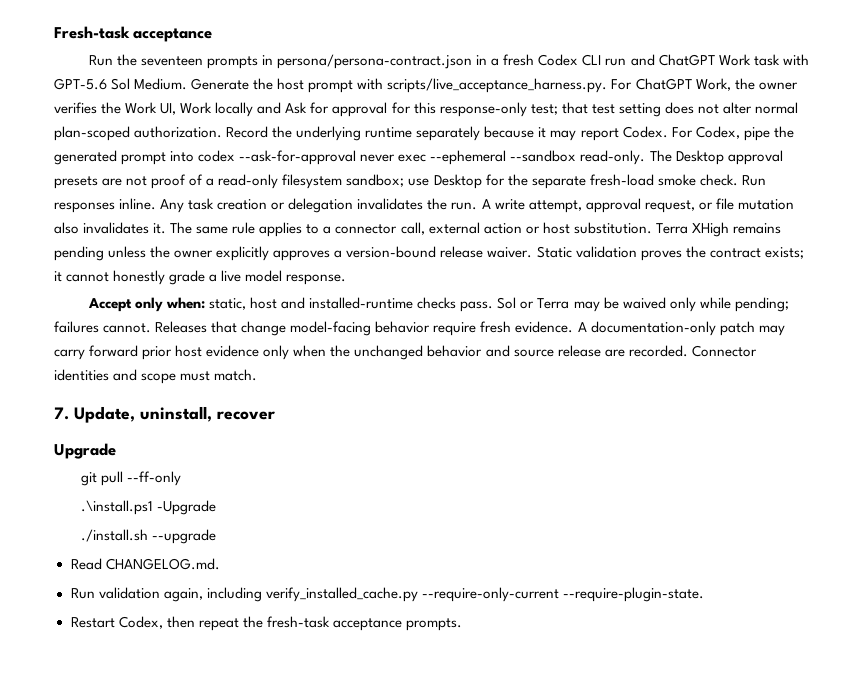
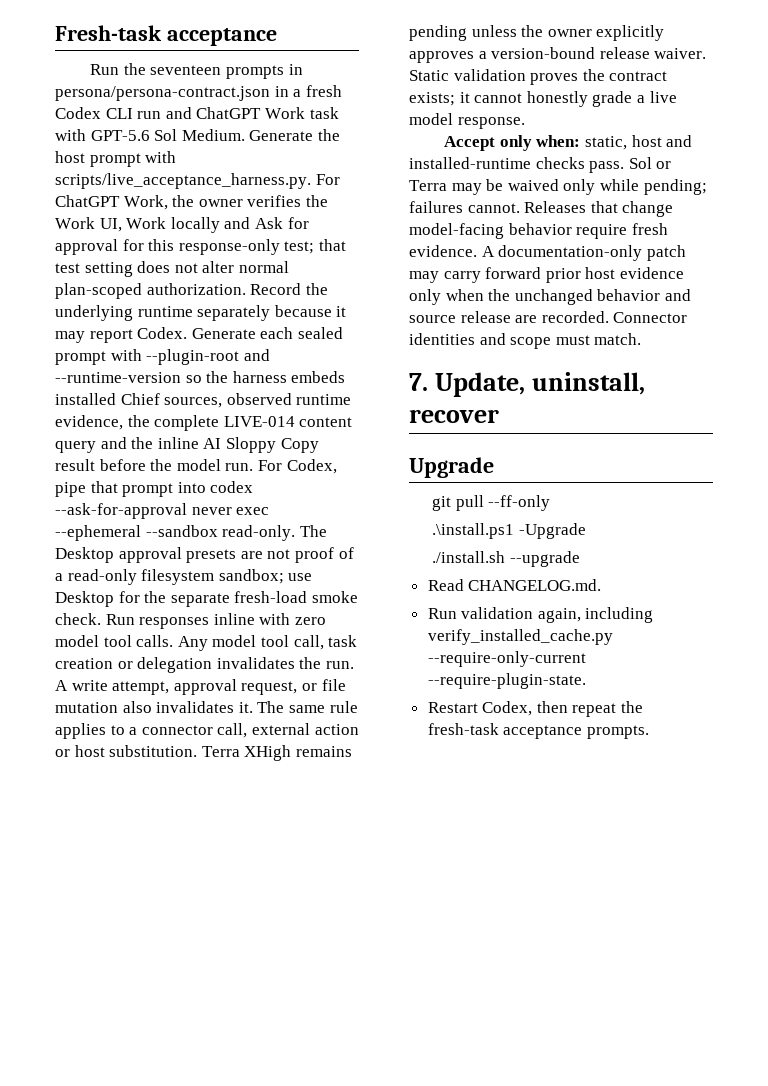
+ Generate each sealed prompt with --plugin-root and --runtime-version so the harness embeds installed Chief sources, observed runtime evidence, the complete LIVE-014 content query and the inline AI Sloppy Copy result before the model run.
- For Codex, pipe the generated prompt into codex --ask-for-approval never exec --ephemeral --sandbox read-only.
+ For Codex, pipe that prompt into codex --ask-for-approval never exec --ephemeral --sandbox read-only.
- Run responses inline. Any task creation or delegation invalidates the run.
+ Run responses inline with zero model tool calls. Any model tool call, task creation or delegation invalidates the run.

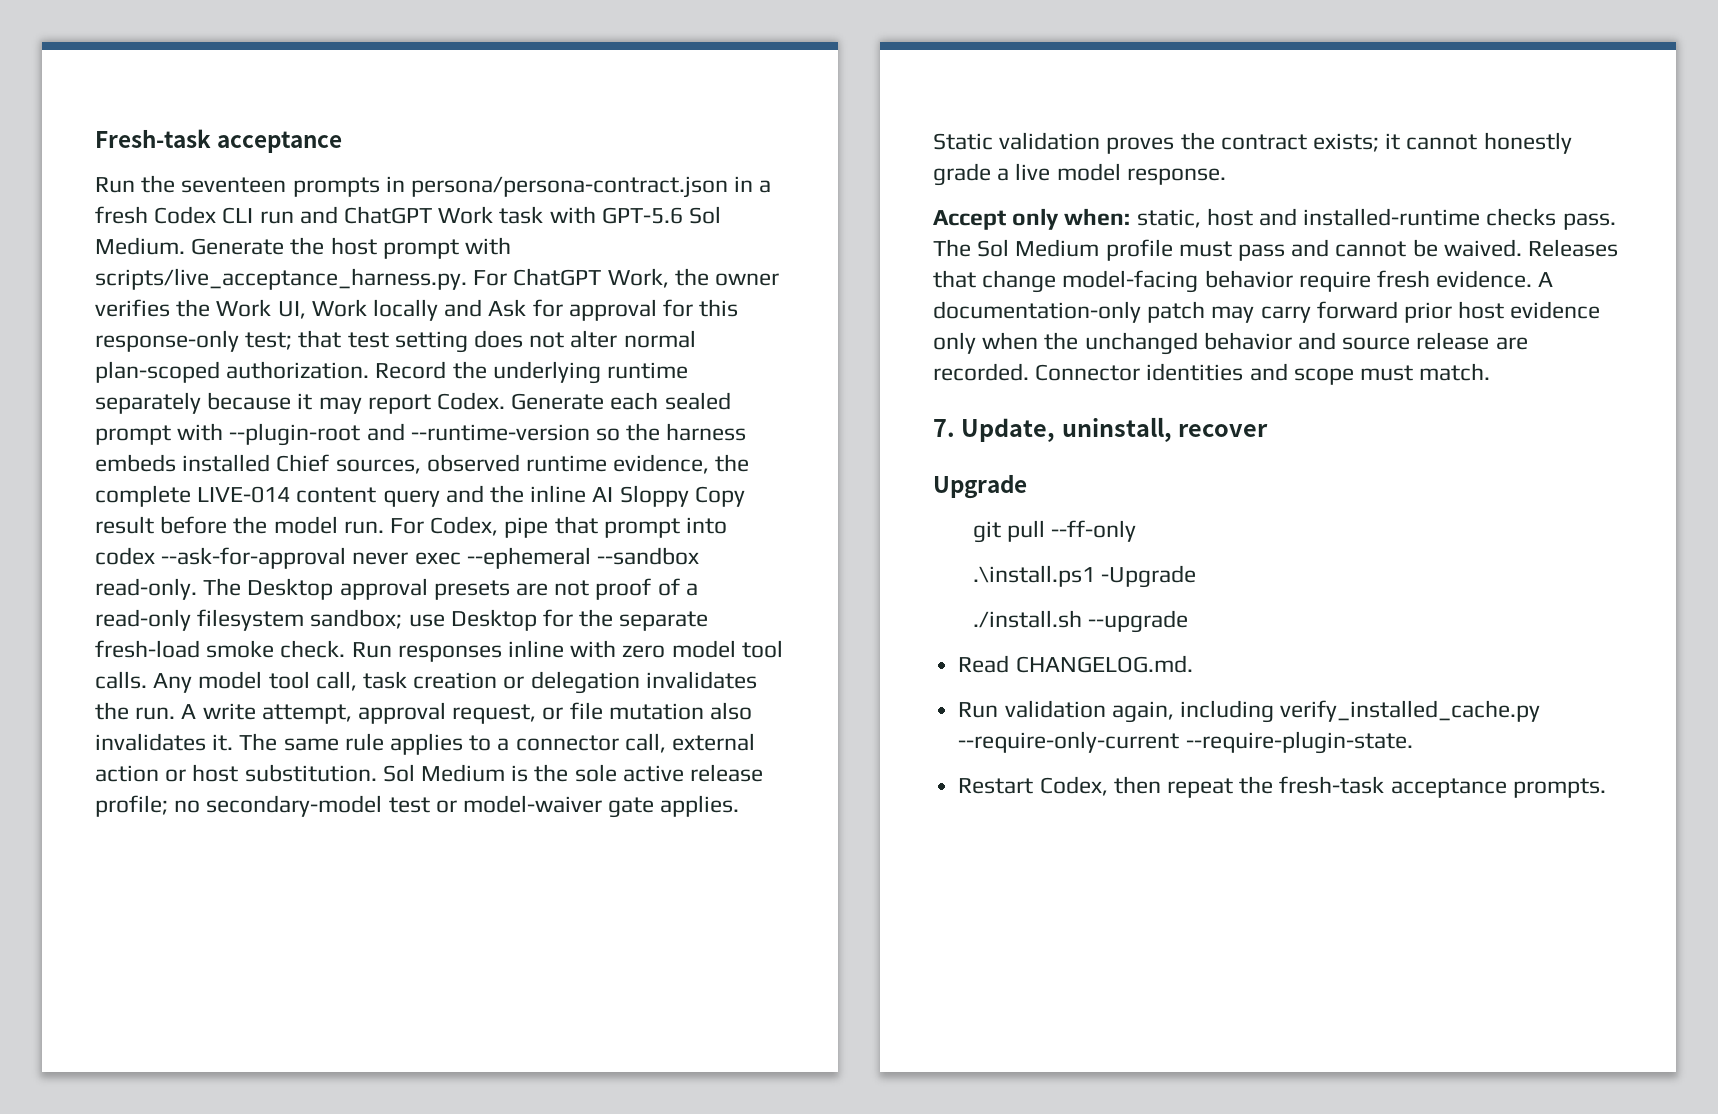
- Terra XHigh remains pending unless the owner explicitly approves a version-bound release waiver.
+ Sol Medium is the sole active release profile; no secondary-model test or model-waiver gate applies.
- Sol or Terra may be waived only while pending; failures cannot.
+ The Sol Medium profile must pass and cannot be waived.

